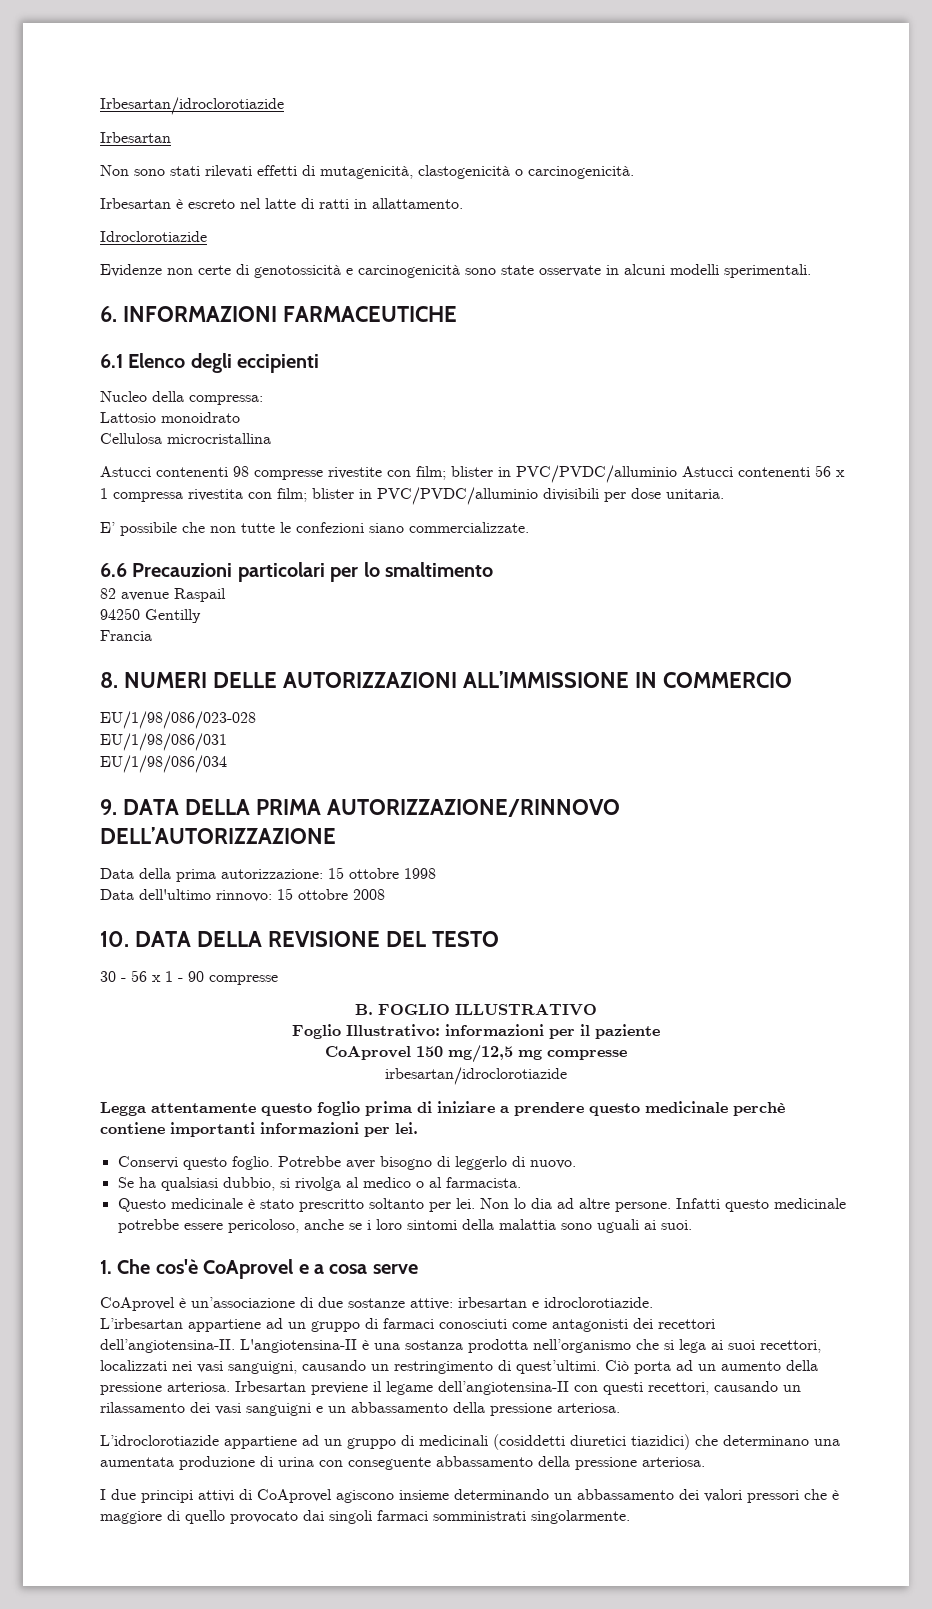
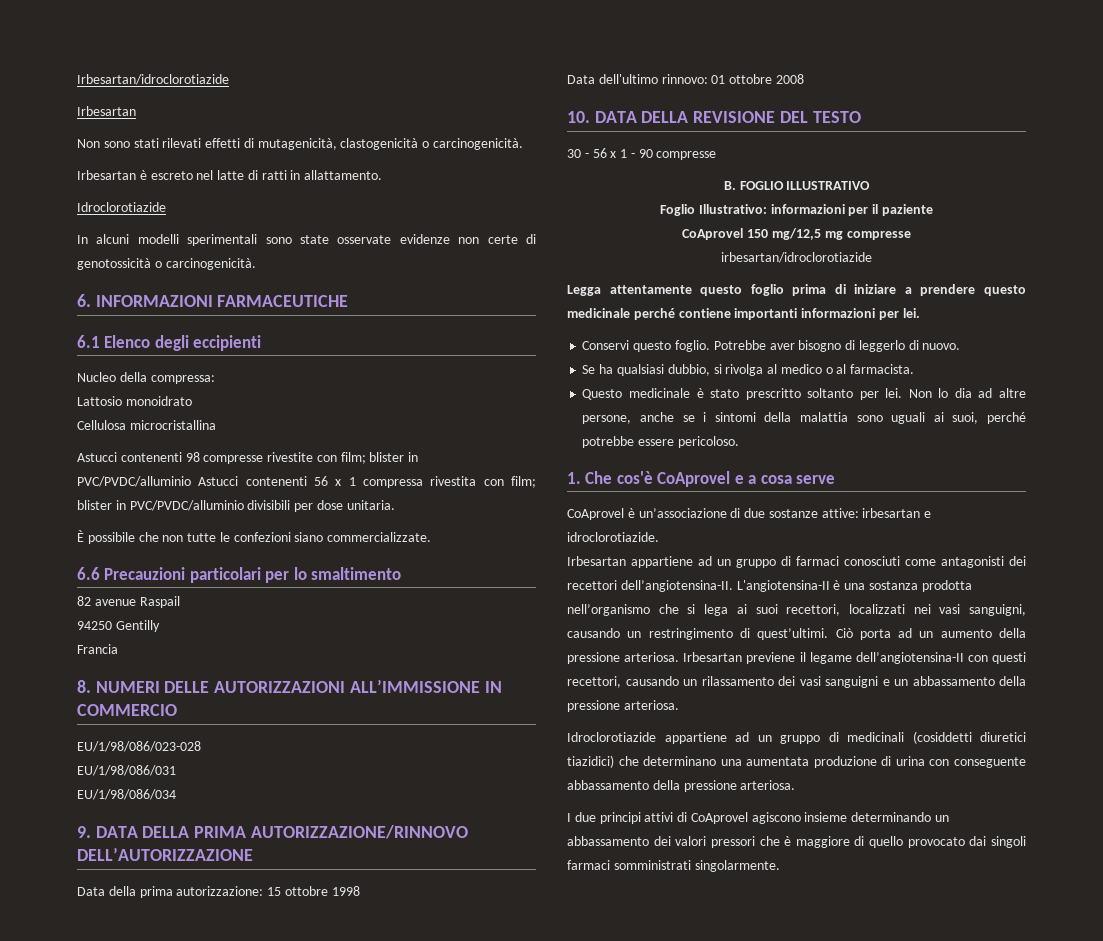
- Evidenze non certe di genotossicità e carcinogenicità sono state osservate in alcuni modelli sperimentali.
+ In alcuni modelli sperimentali sono state osservate evidenze non certe di genotossicità o carcinogenicità.
- E’ possibile che non tutte le confezioni siano commercializzate.
+ È possibile che non tutte le confezioni siano commercializzate.
- Data dell'ultimo rinnovo: 15 ottobre 2008
+ Data dell'ultimo rinnovo: 01 ottobre 2008
- Legga attentamente questo foglio prima di iniziare a prendere questo medicinale perchè contiene importanti informazioni per lei.
+ Legga attentamente questo foglio prima di iniziare a prendere questo medicinale perché contiene importanti informazioni per lei.
- Non lo dia ad altre persone. Infatti questo medicinale potrebbe essere pericoloso, anche se i loro sintomi della malattia sono uguali ai suoi.
+ Non lo dia ad altre persone, anche se i sintomi della malattia sono uguali ai suoi, perché potrebbe essere pericoloso.
- L’irbesartan appartiene ad un gruppo di farmaci conosciuti come antagonisti dei recettori dell’angiotensina-II.
+ Irbesartan appartiene ad un gruppo di farmaci conosciuti come antagonisti dei recettori dell’angiotensina-II.
- L’idroclorotiazide appartiene ad un gruppo di medicinali (cosiddetti diuretici tiazidici) che determinano una aumentata produzione di urina con conseguente abbassamento della pressione arteriosa.
+ Idroclorotiazide appartiene ad un gruppo di medicinali (cosiddetti diuretici tiazidici) che determinano una aumentata produzione di urina con conseguente abbassamento della pressione arteriosa.

